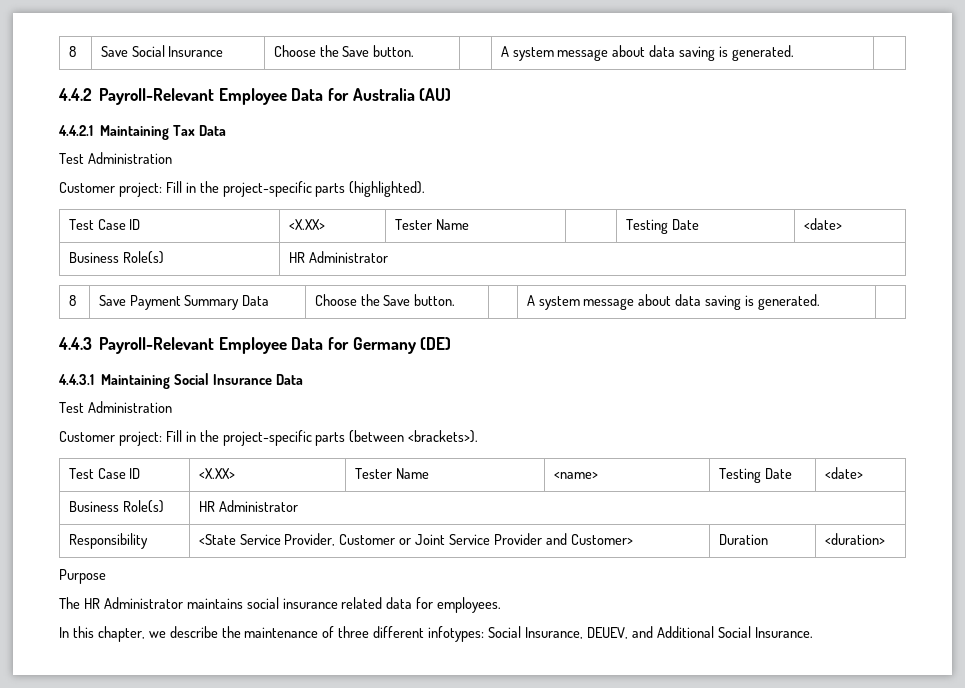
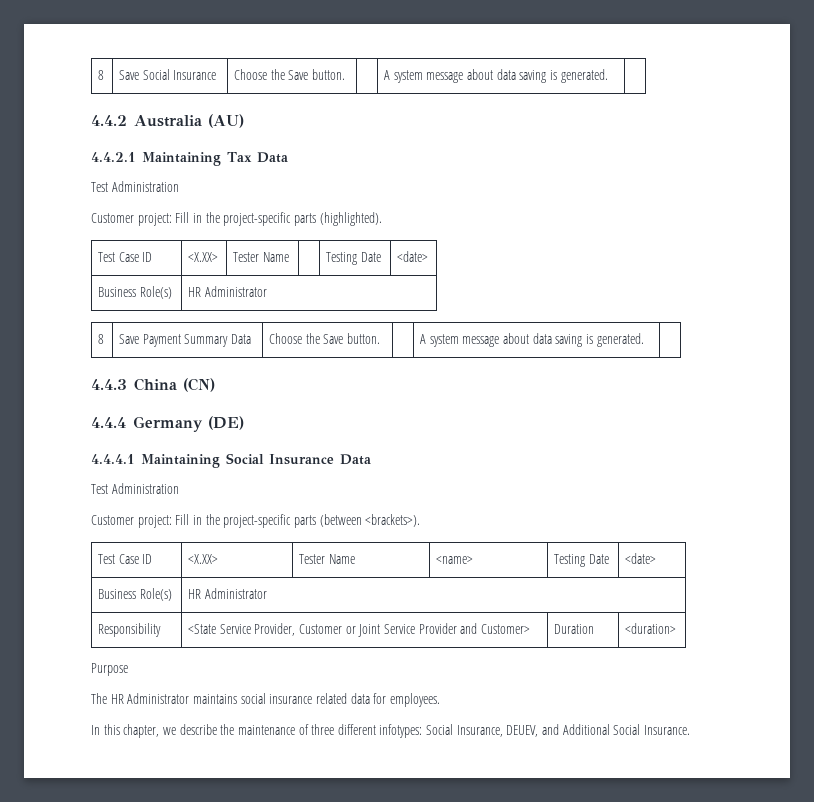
- 4.4.2 Payroll-Relevant Employee Data for Australia (AU)
+ 4.4.2 Australia (AU)
- 4.4.3 Payroll-Relevant Employee Data for Germany (DE)
+ 4.4.3 China (CN)
+ 4.4.4 Germany (DE)
- 4.4.3.1 Maintaining Social Insurance Data
+ 4.4.4.1 Maintaining Social Insurance Data

